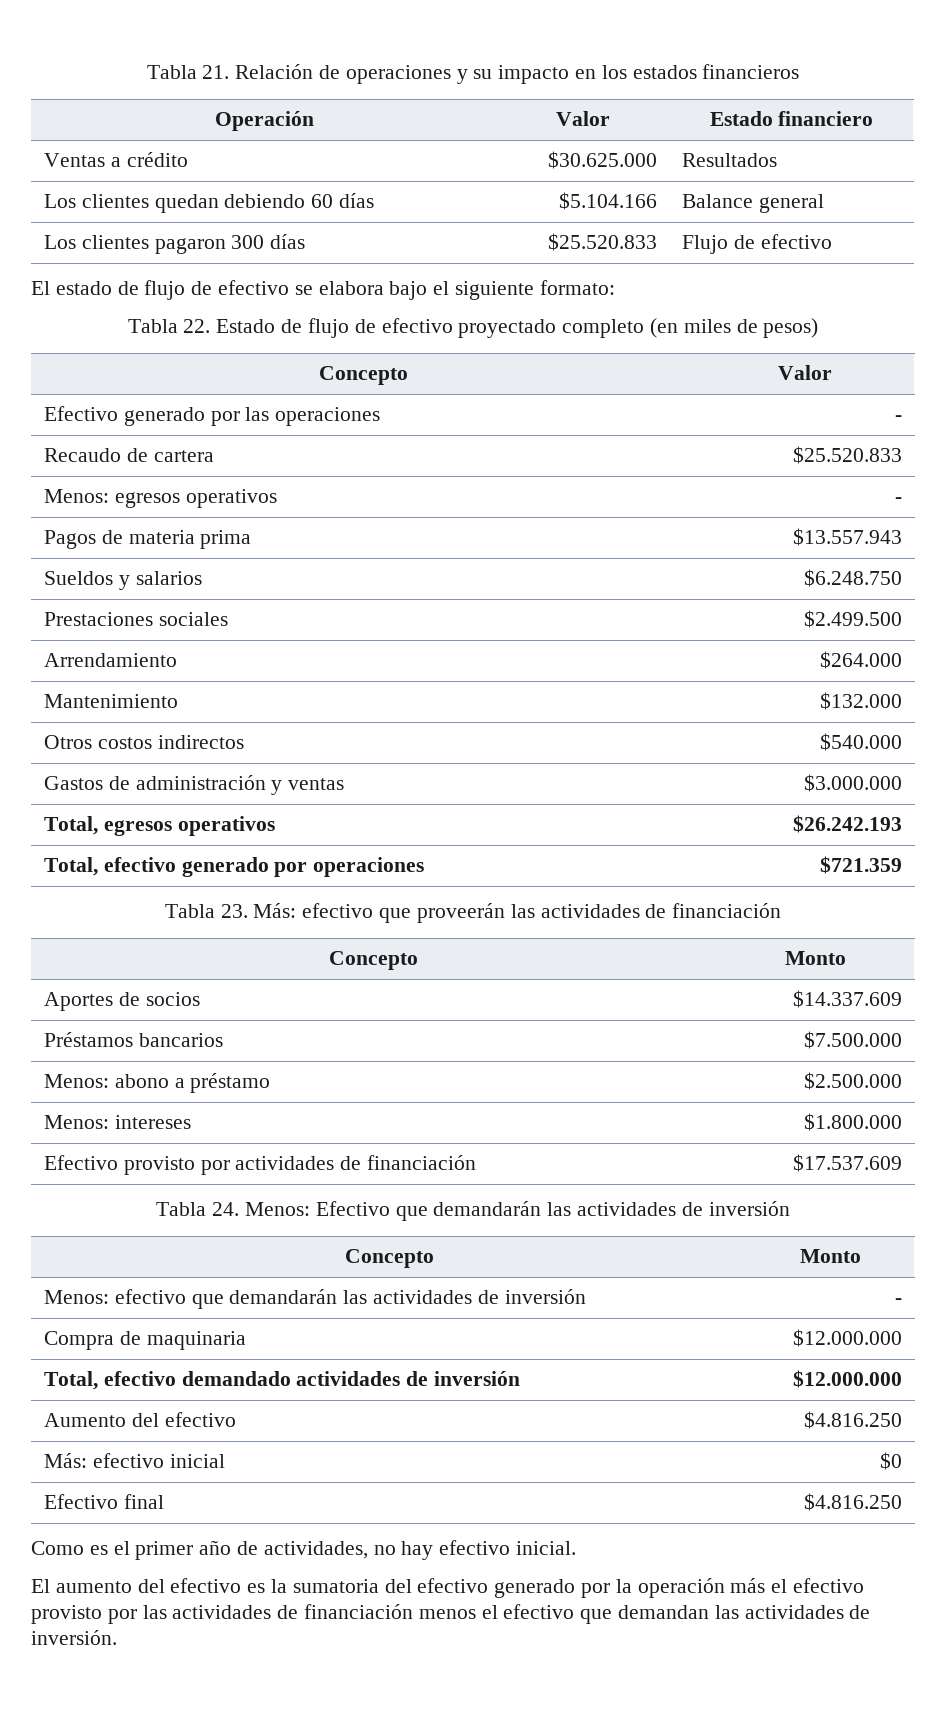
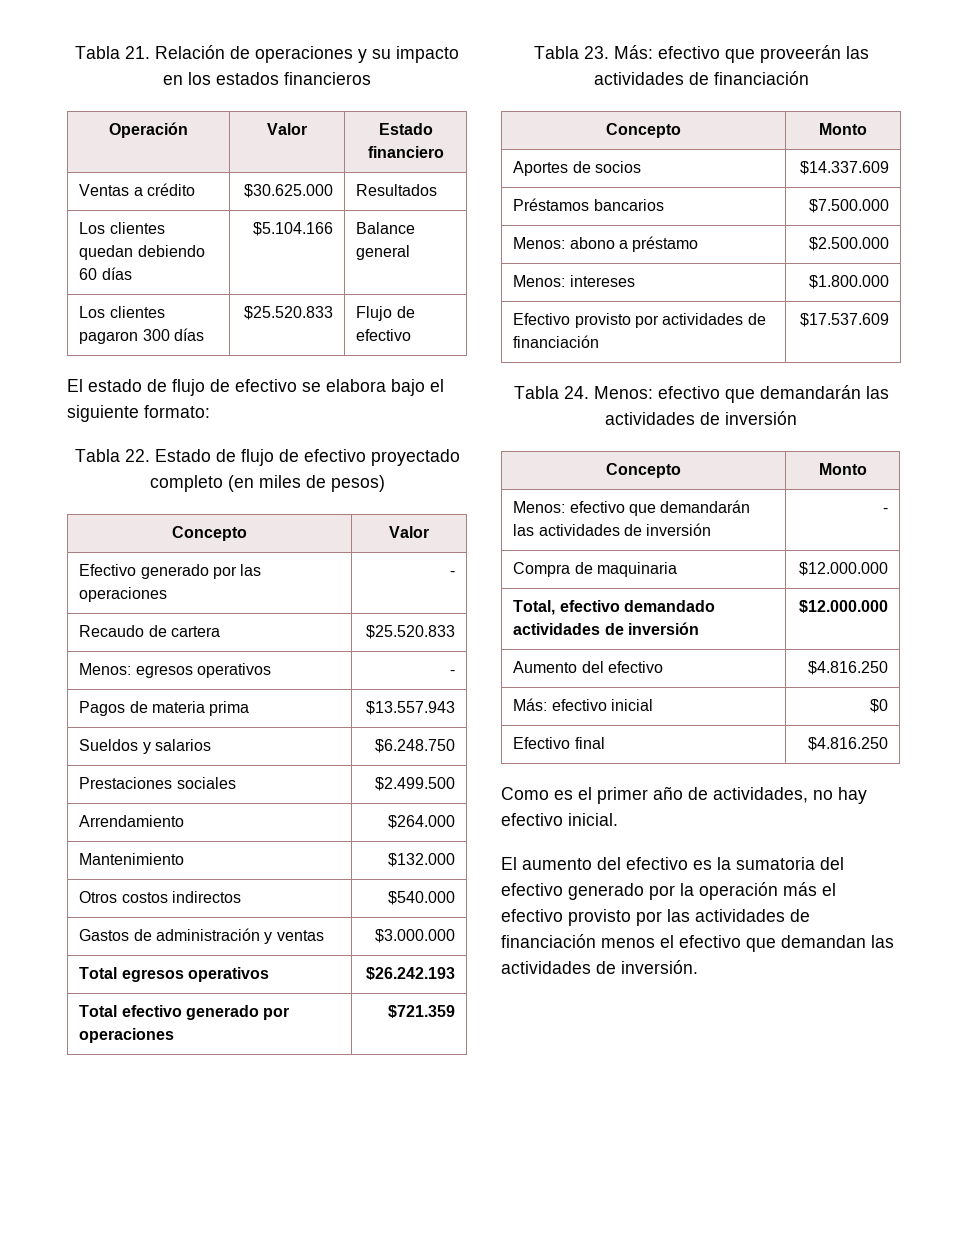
- Total, egresos operativos | $26.242.193
+ Total egresos operativos | $26.242.193
- Total, efectivo generado por operaciones | $721.359
+ Total efectivo generado por operaciones | $721.359
- Tabla 24. Menos: Efectivo que demandarán las actividades de inversión
+ Tabla 24. Menos: efectivo que demandarán las actividades de inversión

